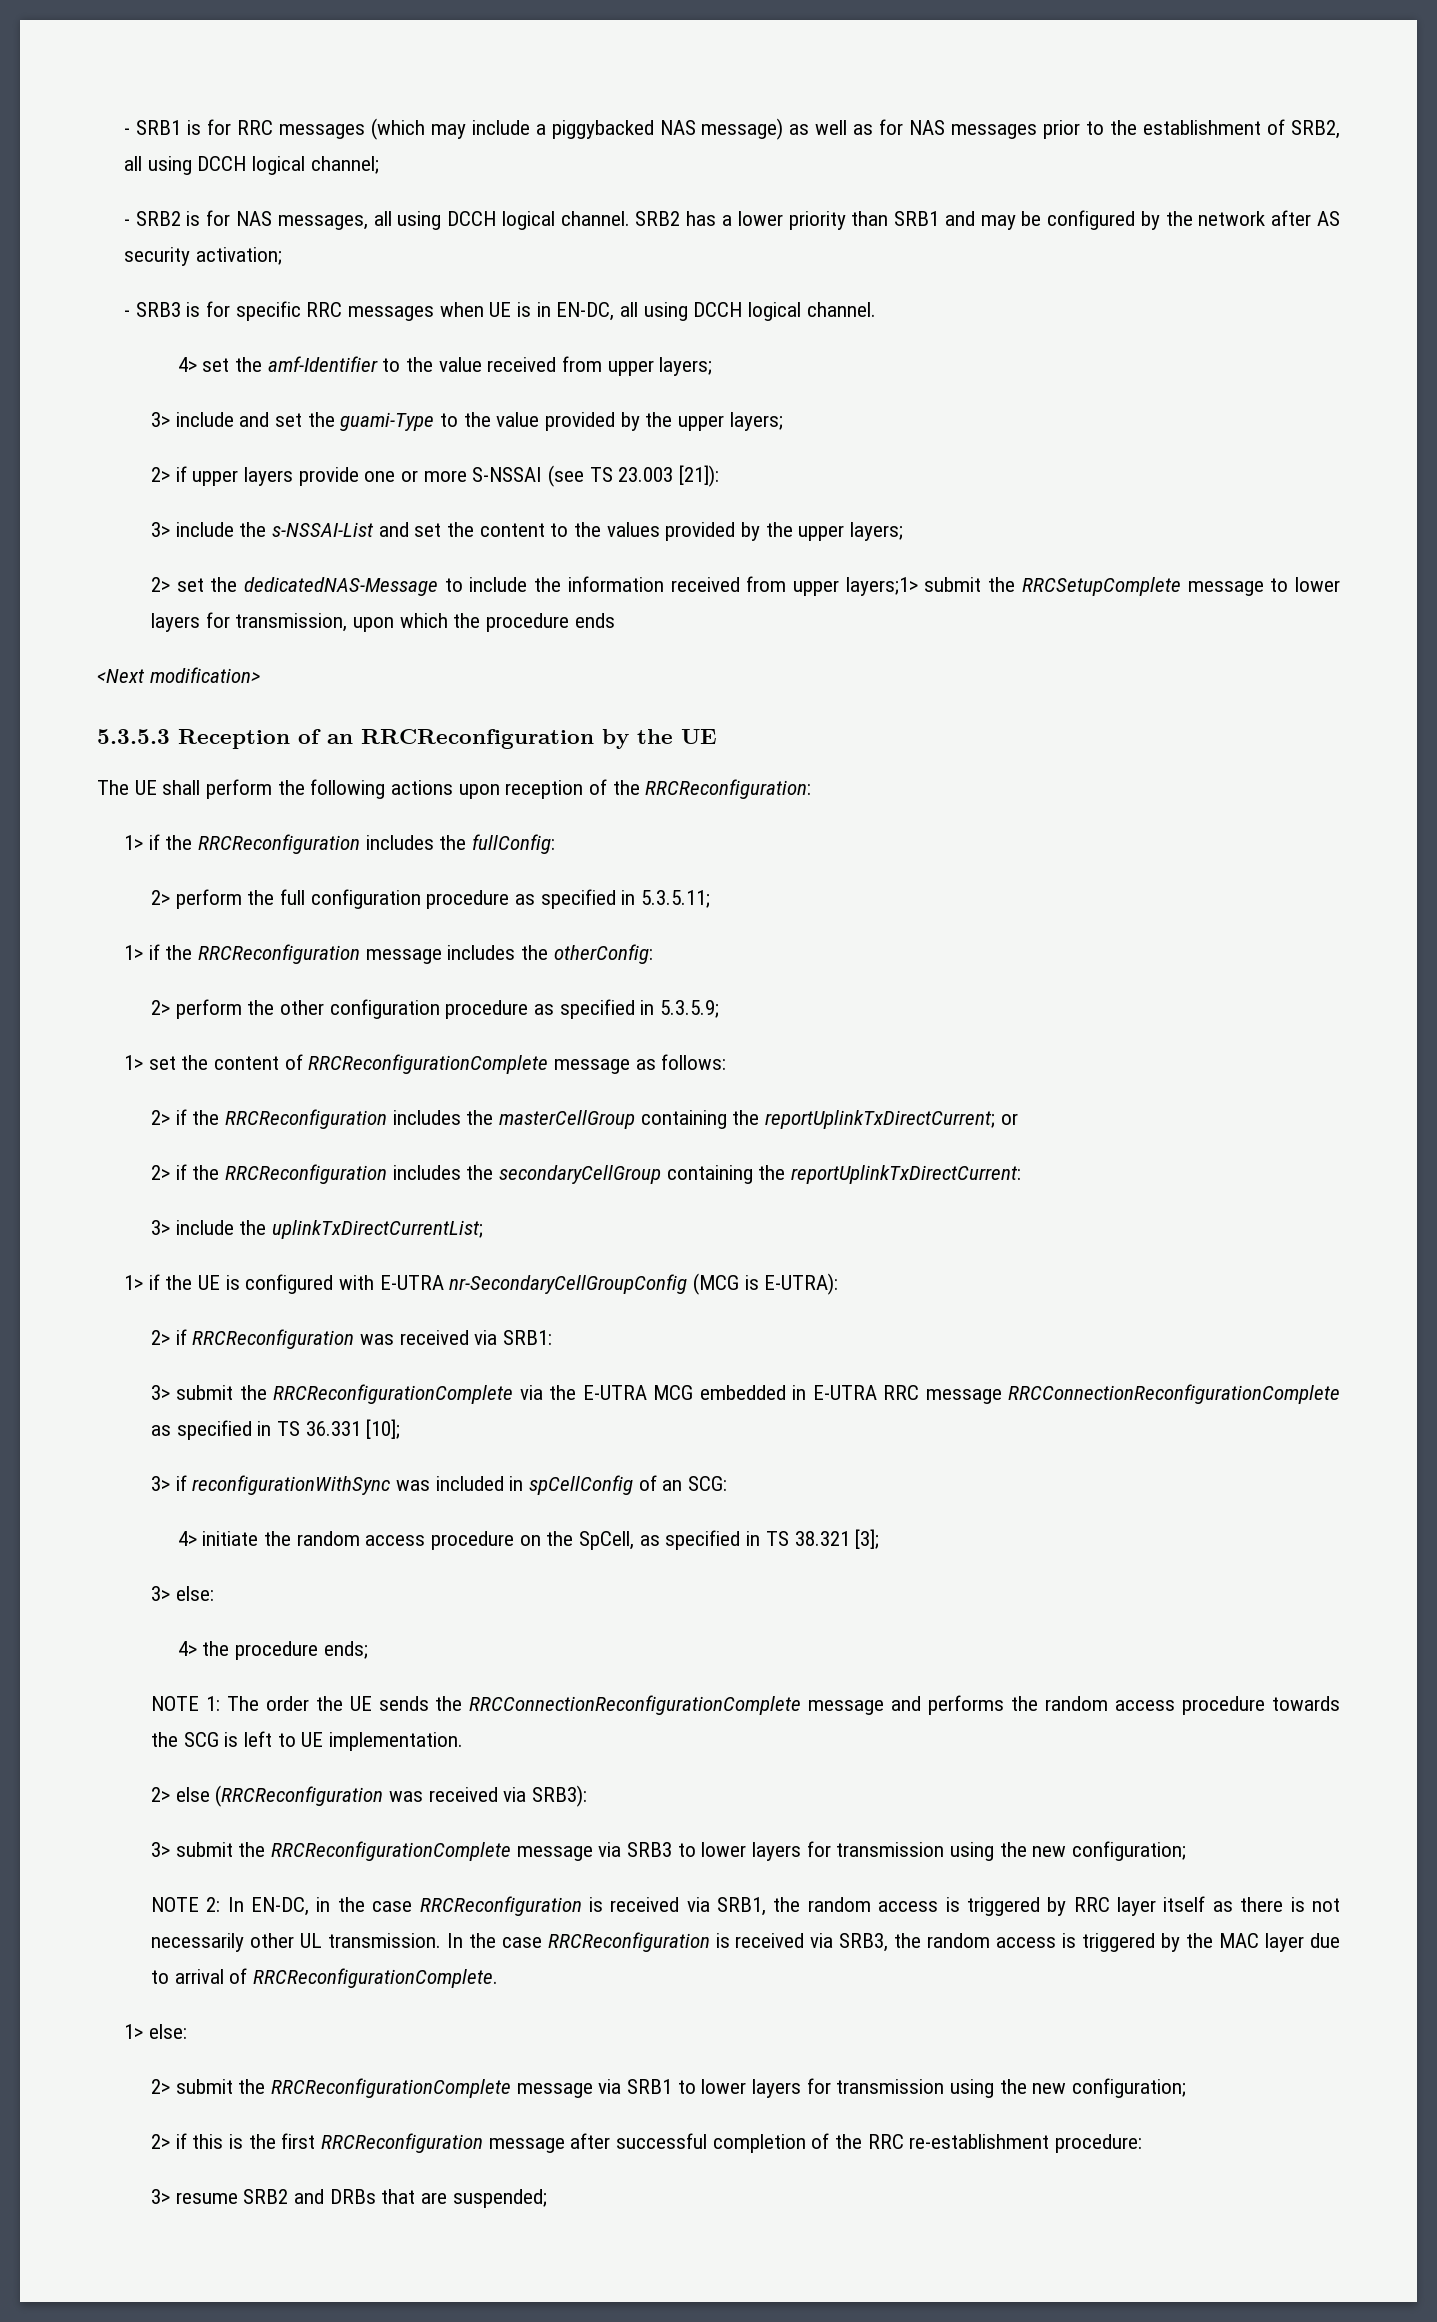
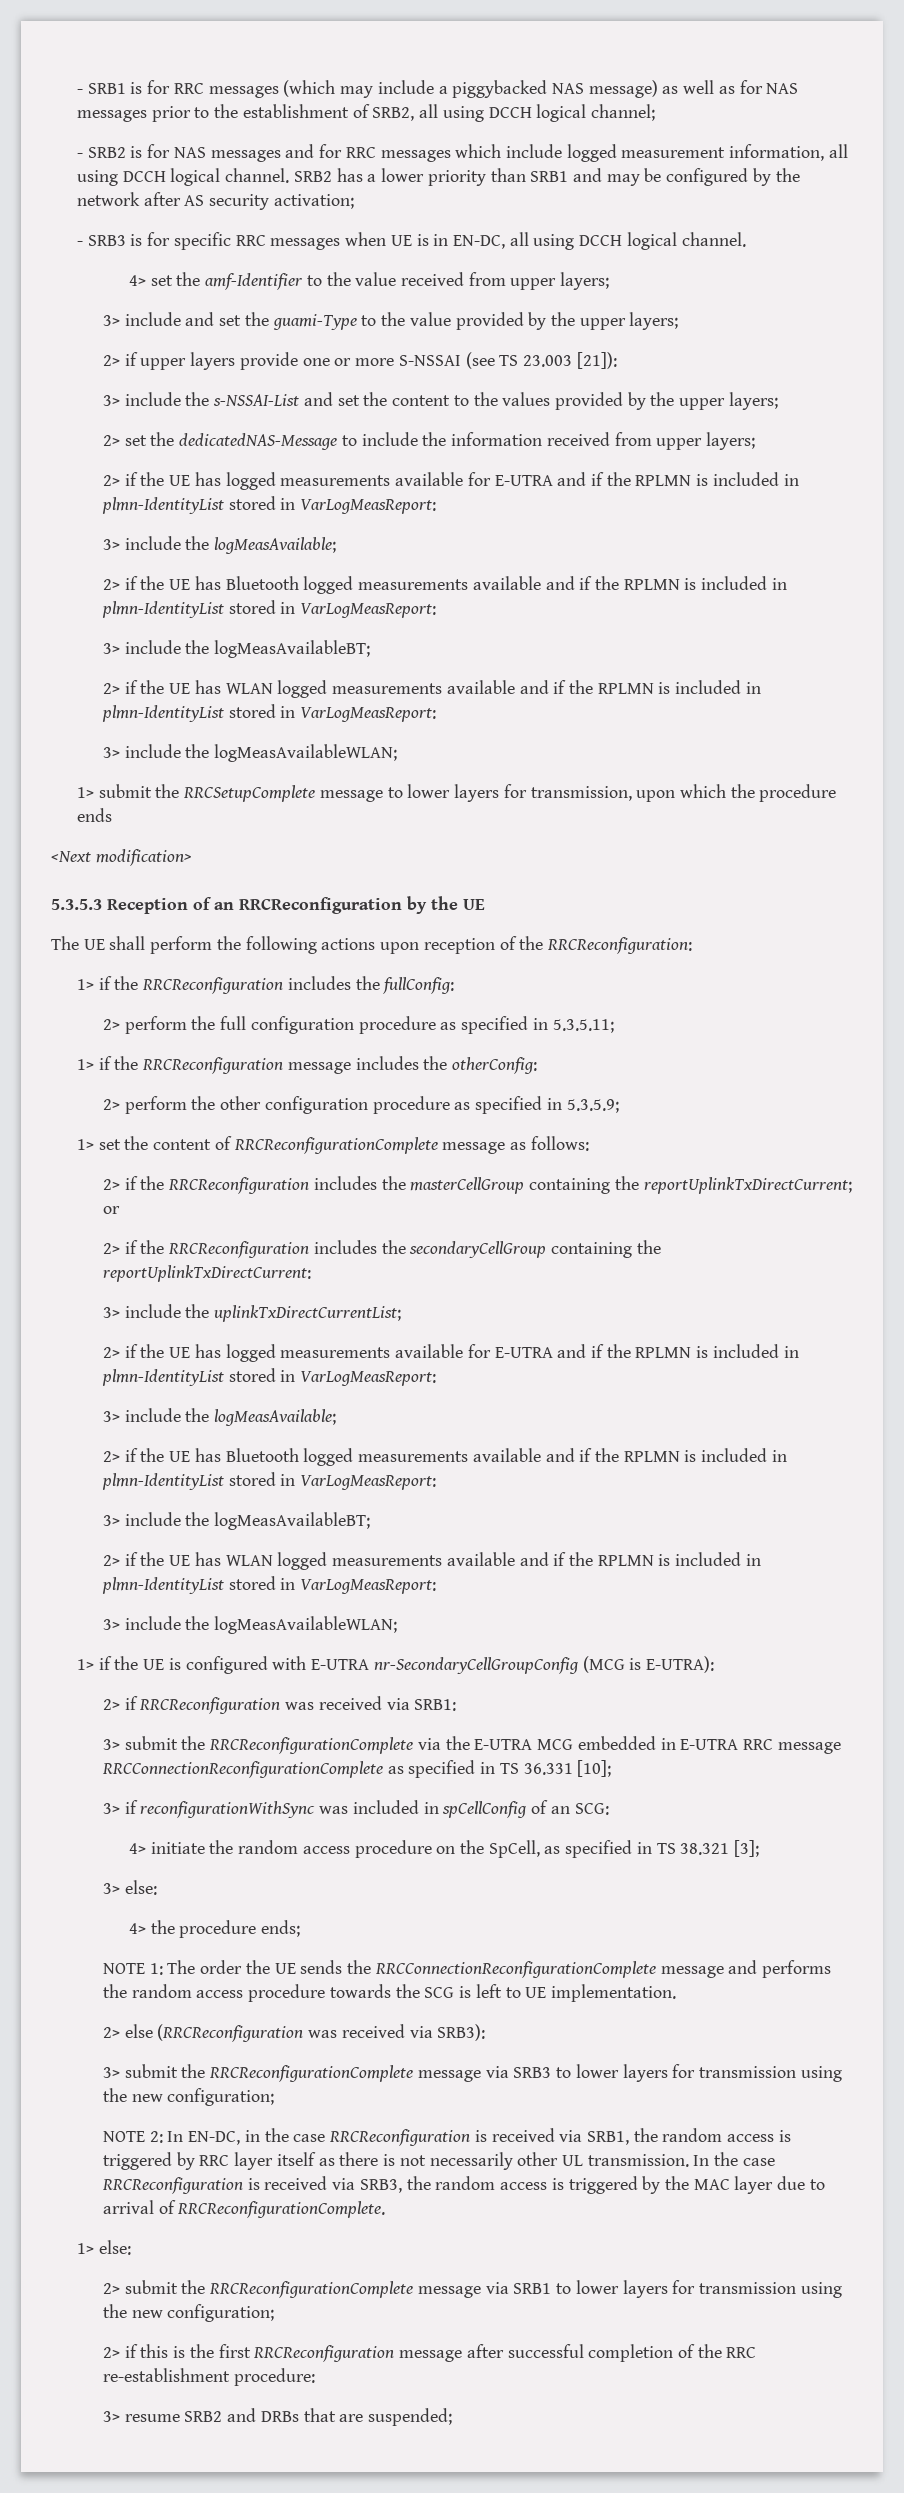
- - SRB2 is for NAS messages, all using DCCH logical channel.
+ - SRB2 is for NAS messages and for RRC messages which include logged measurement information, all using DCCH logical channel.
- 2> set the dedicatedNAS-Message to include the information received from upper layers;1> submit the RRCSetupComplete message to lower layers for transmission, upon which the procedure ends
+ 2> set the dedicatedNAS-Message to include the information received from upper layers;
+ 2> if the UE has logged measurements available for E-UTRA and if the RPLMN is included in plmn-IdentityList stored in VarLogMeasReport:
+ 3> include the logMeasAvailable;
+ 2> if the UE has Bluetooth logged measurements available and if the RPLMN is included in plmn-IdentityList stored in VarLogMeasReport:
+ 3> include the logMeasAvailableBT;
+ 2> if the UE has WLAN logged measurements available and if the RPLMN is included in plmn-IdentityList stored in VarLogMeasReport:
+ 3> include the logMeasAvailableWLAN;
+ 1> submit the RRCSetupComplete message to lower layers for transmission, upon which the procedure ends
  3> include the uplinkTxDirectCurrentList;
+ 2> if the UE has logged measurements available for E-UTRA and if the RPLMN is included in plmn-IdentityList stored in VarLogMeasReport:
+ 3> include the logMeasAvailable;
+ 2> if the UE has Bluetooth logged measurements available and if the RPLMN is included in plmn-IdentityList stored in VarLogMeasReport:
+ 3> include the logMeasAvailableBT;
+ 2> if the UE has WLAN logged measurements available and if the RPLMN is included in plmn-IdentityList stored in VarLogMeasReport:
+ 3> include the logMeasAvailableWLAN;

